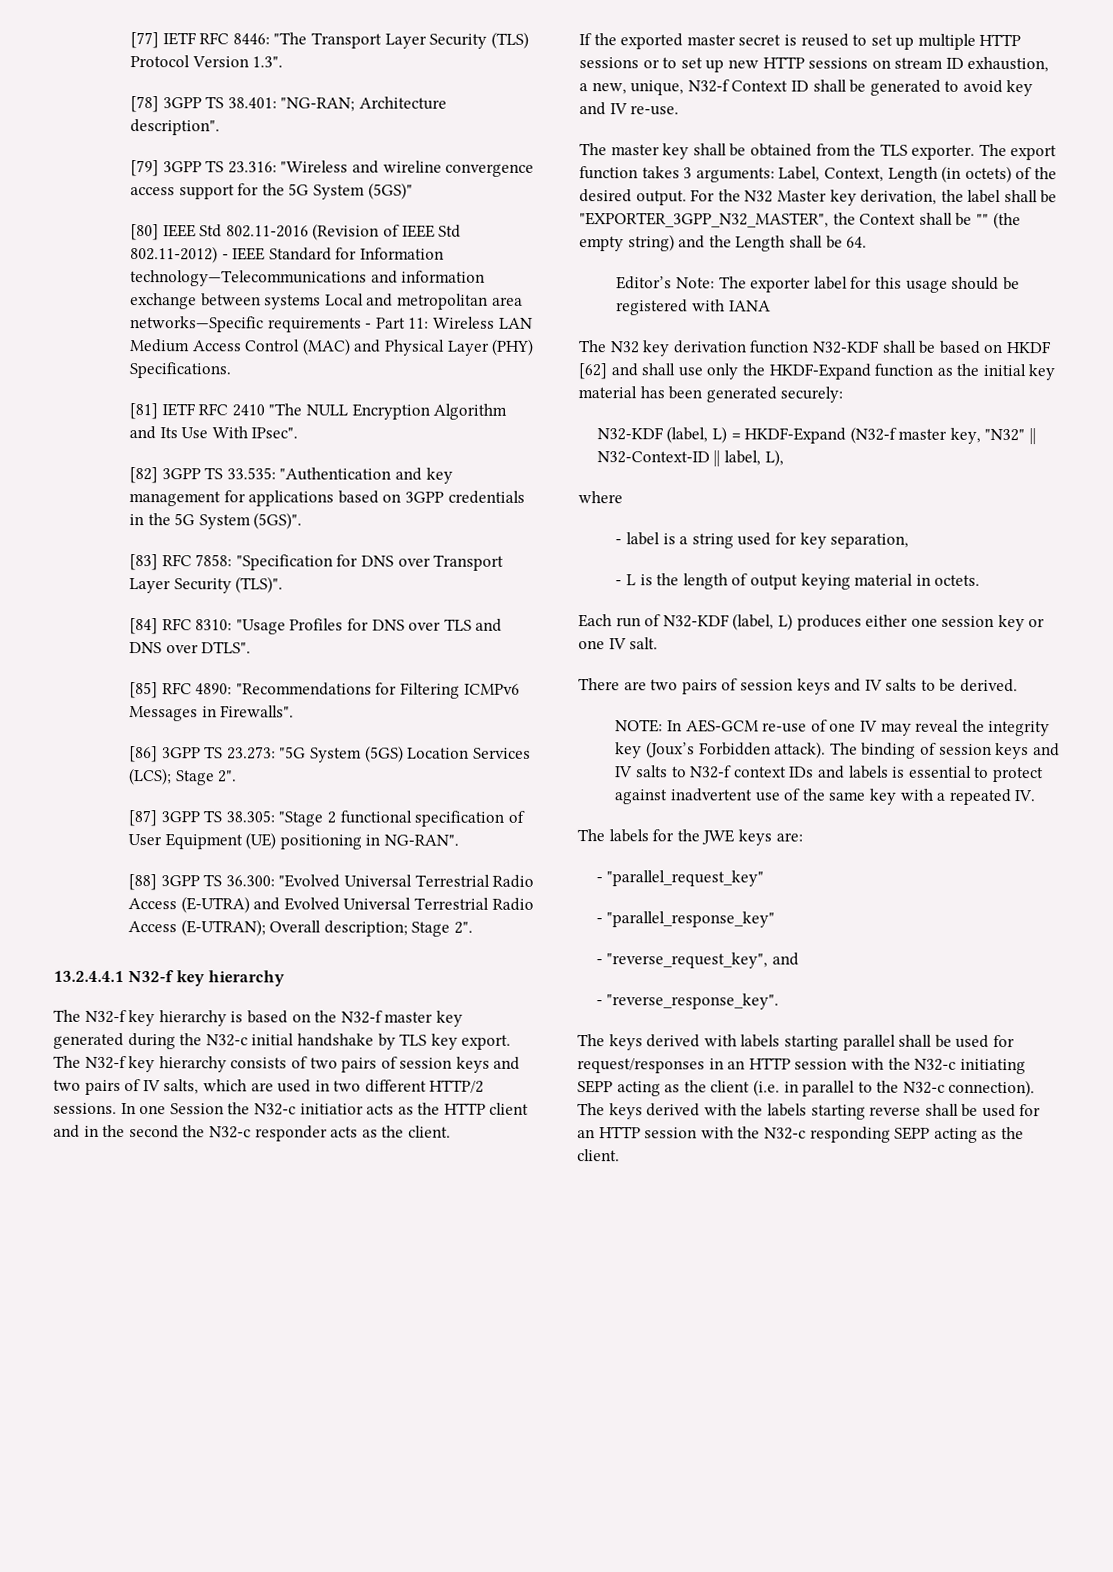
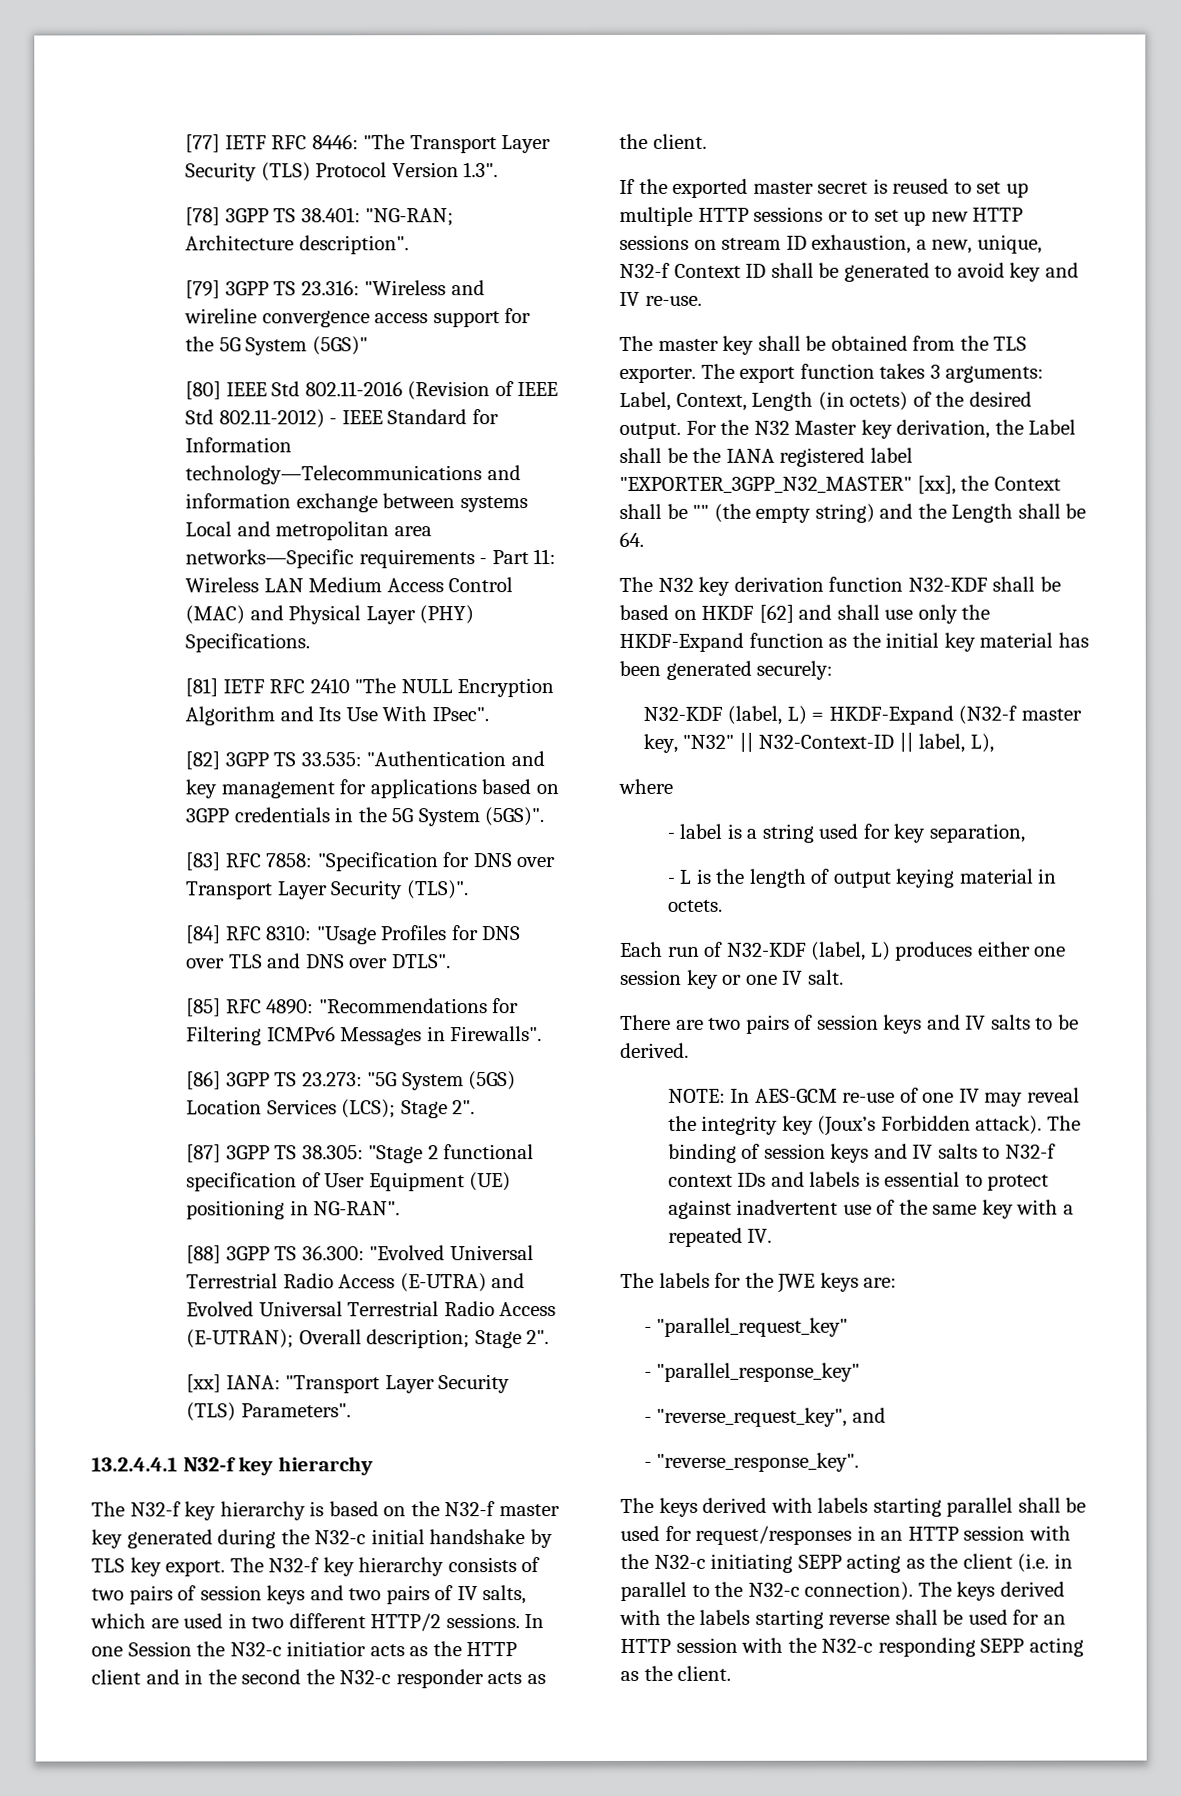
+ [xx] IANA: "Transport Layer Security (TLS) Parameters".
- For the N32 Master key derivation, the label shall be "EXPORTER_3GPP_N32_MASTER", the Context shall be "" (the empty string) and the Length shall be 64.
+ For the N32 Master key derivation, the Label shall be the IANA registered label "EXPORTER_3GPP_N32_MASTER" [xx], the Context shall be "" (the empty string) and the Length shall be 64.
- Editor’s Note: The exporter label for this usage should be registered with IANA

